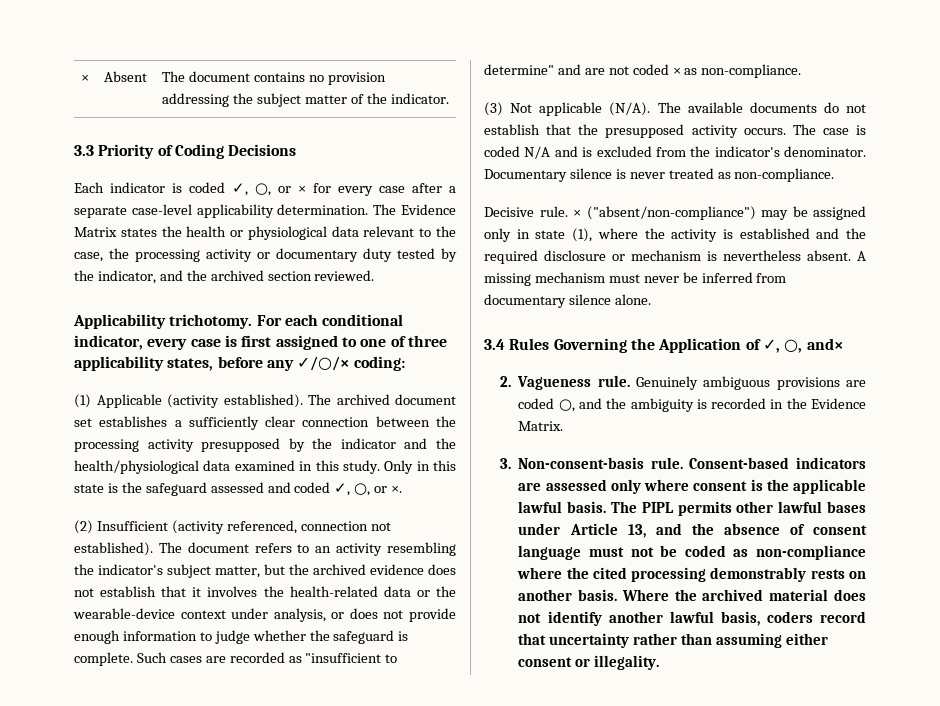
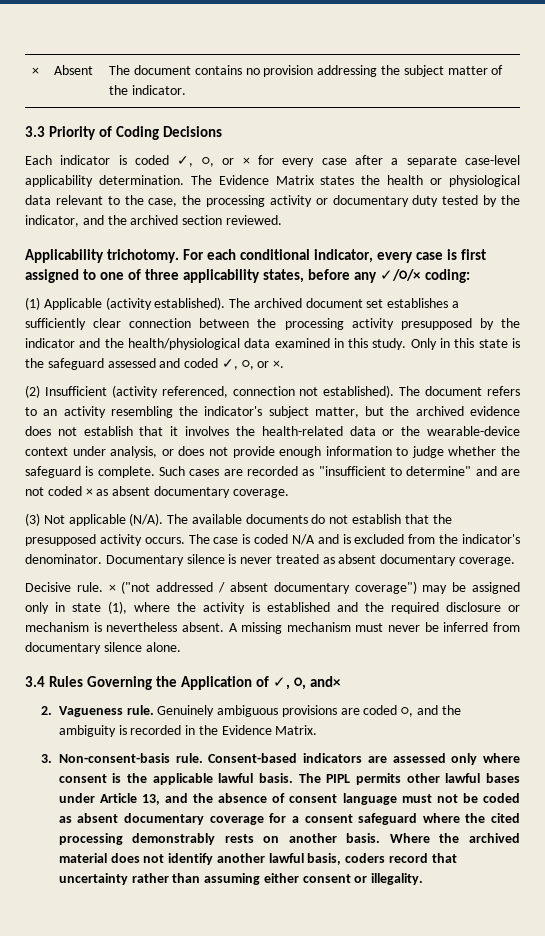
- Such cases are recorded as "insufficient to determine" and are not coded × as non-compliance.
+ Such cases are recorded as "insufficient to determine" and are not coded × as absent documentary coverage.
- Documentary silence is never treated as non-compliance.
+ Documentary silence is never treated as absent documentary coverage.
- × ("absent/non-compliance") may be assigned only in state (1), where the activity is established and the required disclosure or mechanism is nevertheless absent.
+ × ("not addressed / absent documentary coverage") may be assigned only in state (1), where the activity is established and the required disclosure or mechanism is nevertheless absent.
- The PIPL permits other lawful bases under Article 13, and the absence of consent language must not be coded as non-compliance where the cited processing demonstrably rests on another basis.
+ The PIPL permits other lawful bases under Article 13, and the absence of consent language must not be coded as absent documentary coverage for a consent safeguard where the cited processing demonstrably rests on another basis.

